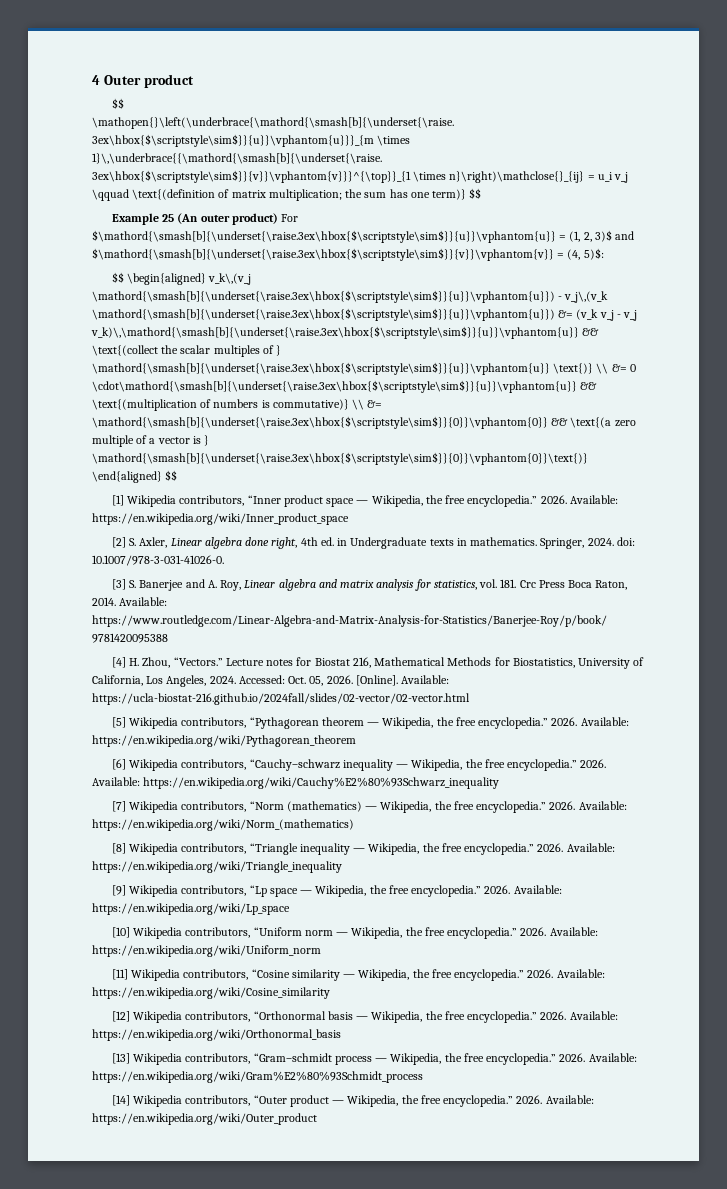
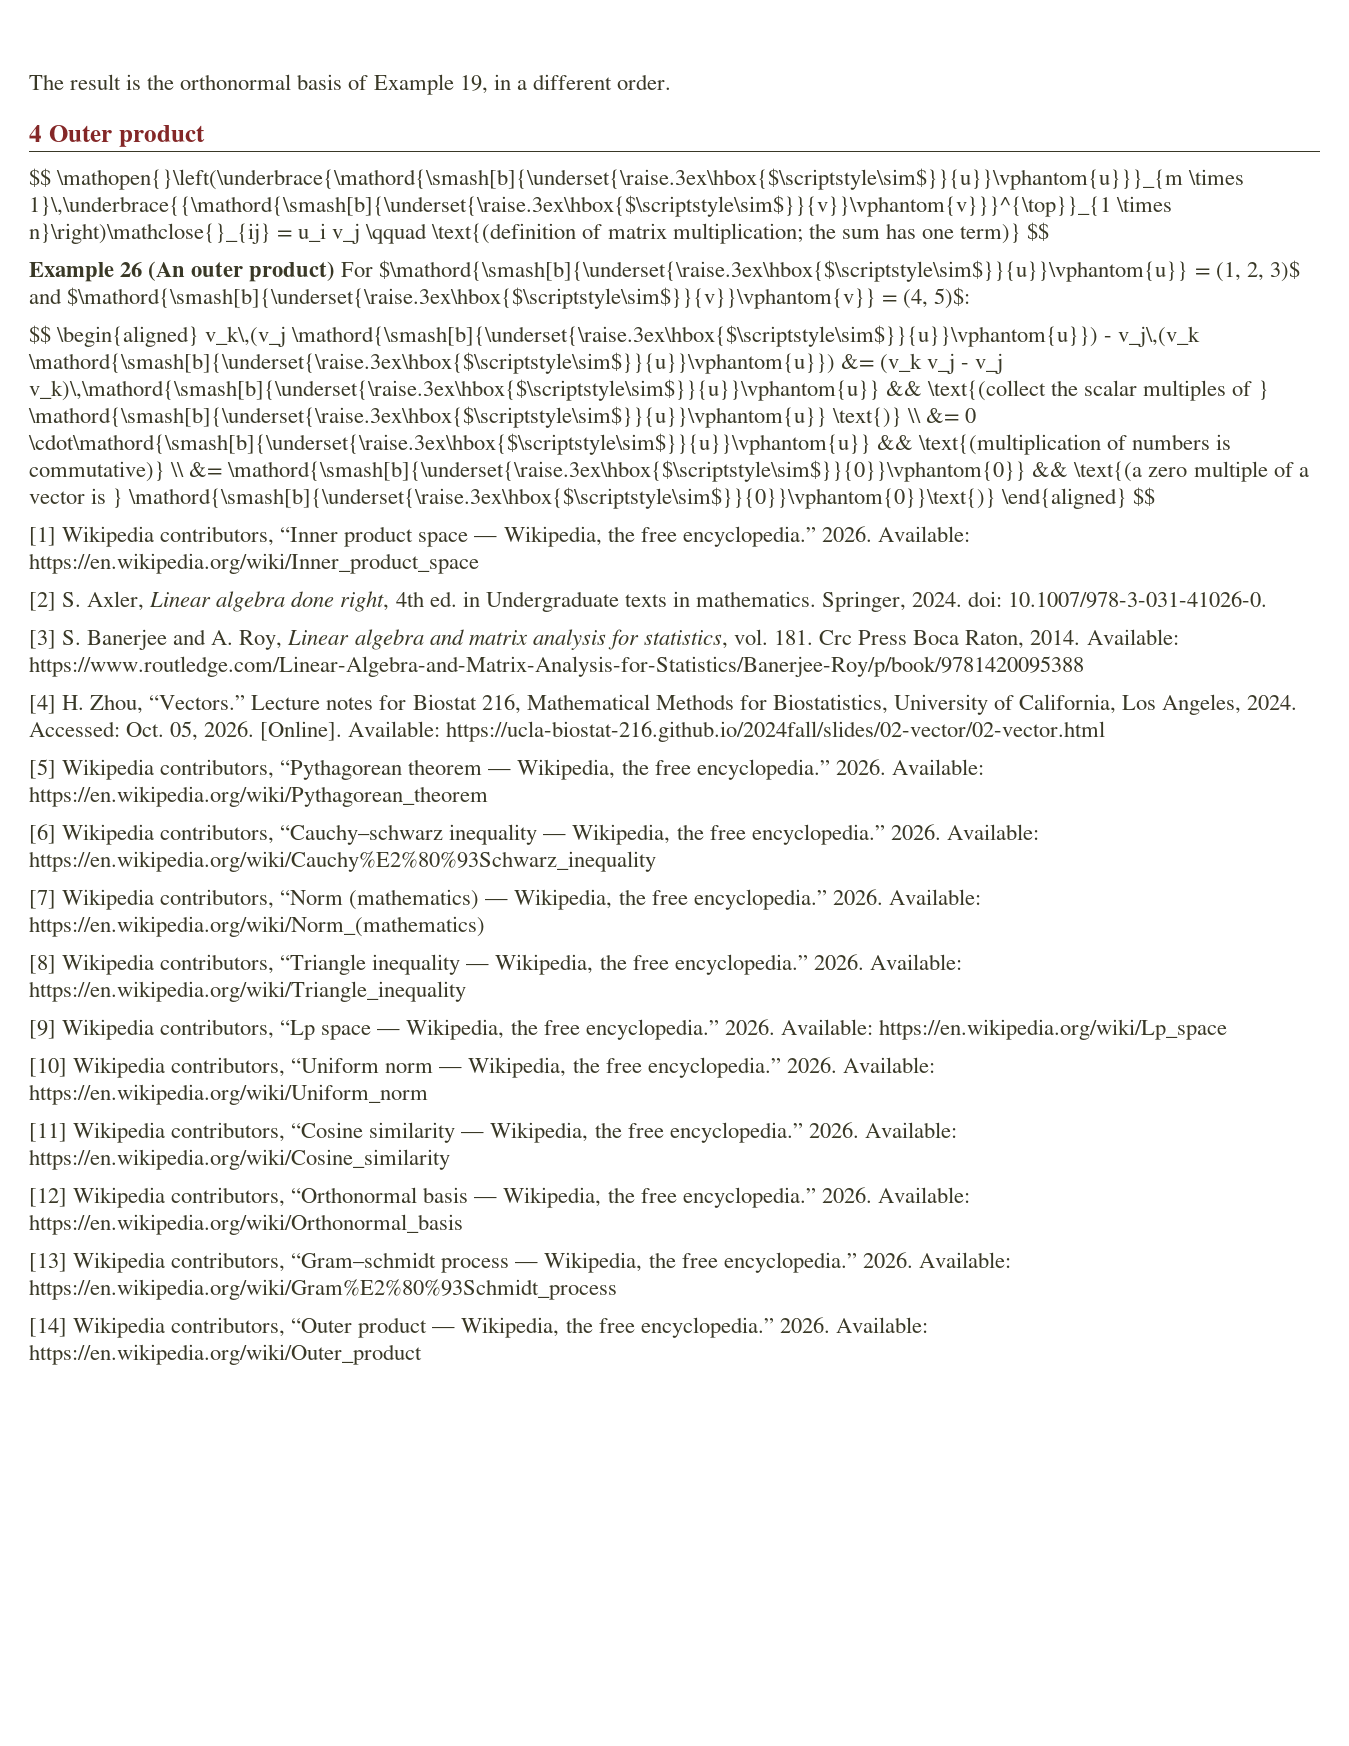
+ The result is the orthonormal basis of Example 19, in a different order.
- Example 25 (An outer product) For $\mathord{\smash[b]{\underset{\raise.3ex\hbox{$\scriptstyle\sim$}}{u}}\vphantom{u}} = (1, 2, 3)$ and $\mathord{\smash[b]{\underset{\raise.3ex\hbox{$\scriptstyle\sim$}}{v}}\vphantom{v}} = (4, 5)$:
+ Example 26 (An outer product) For $\mathord{\smash[b]{\underset{\raise.3ex\hbox{$\scriptstyle\sim$}}{u}}\vphantom{u}} = (1, 2, 3)$ and $\mathord{\smash[b]{\underset{\raise.3ex\hbox{$\scriptstyle\sim$}}{v}}\vphantom{v}} = (4, 5)$:

